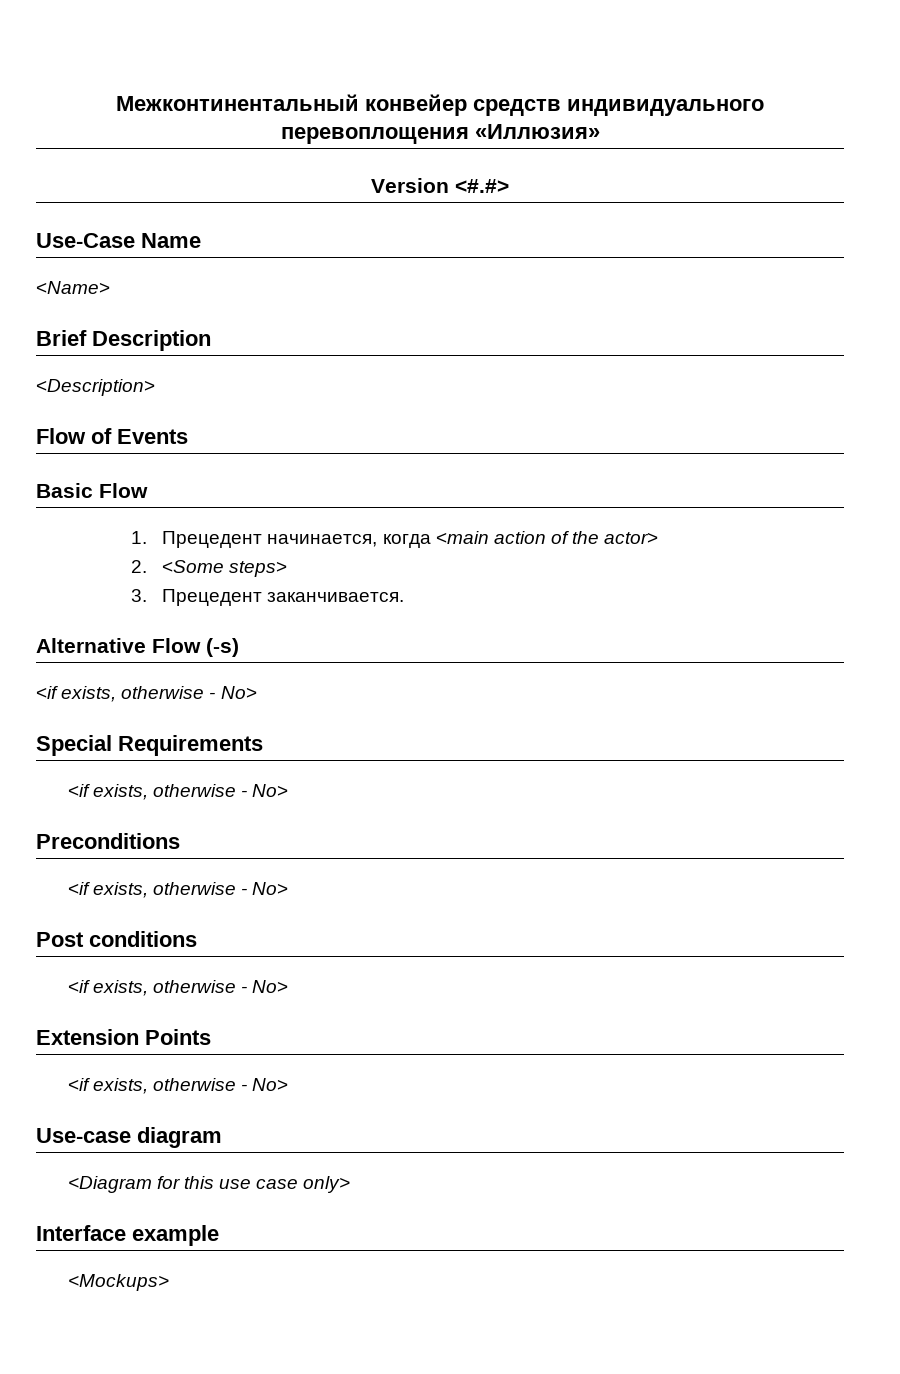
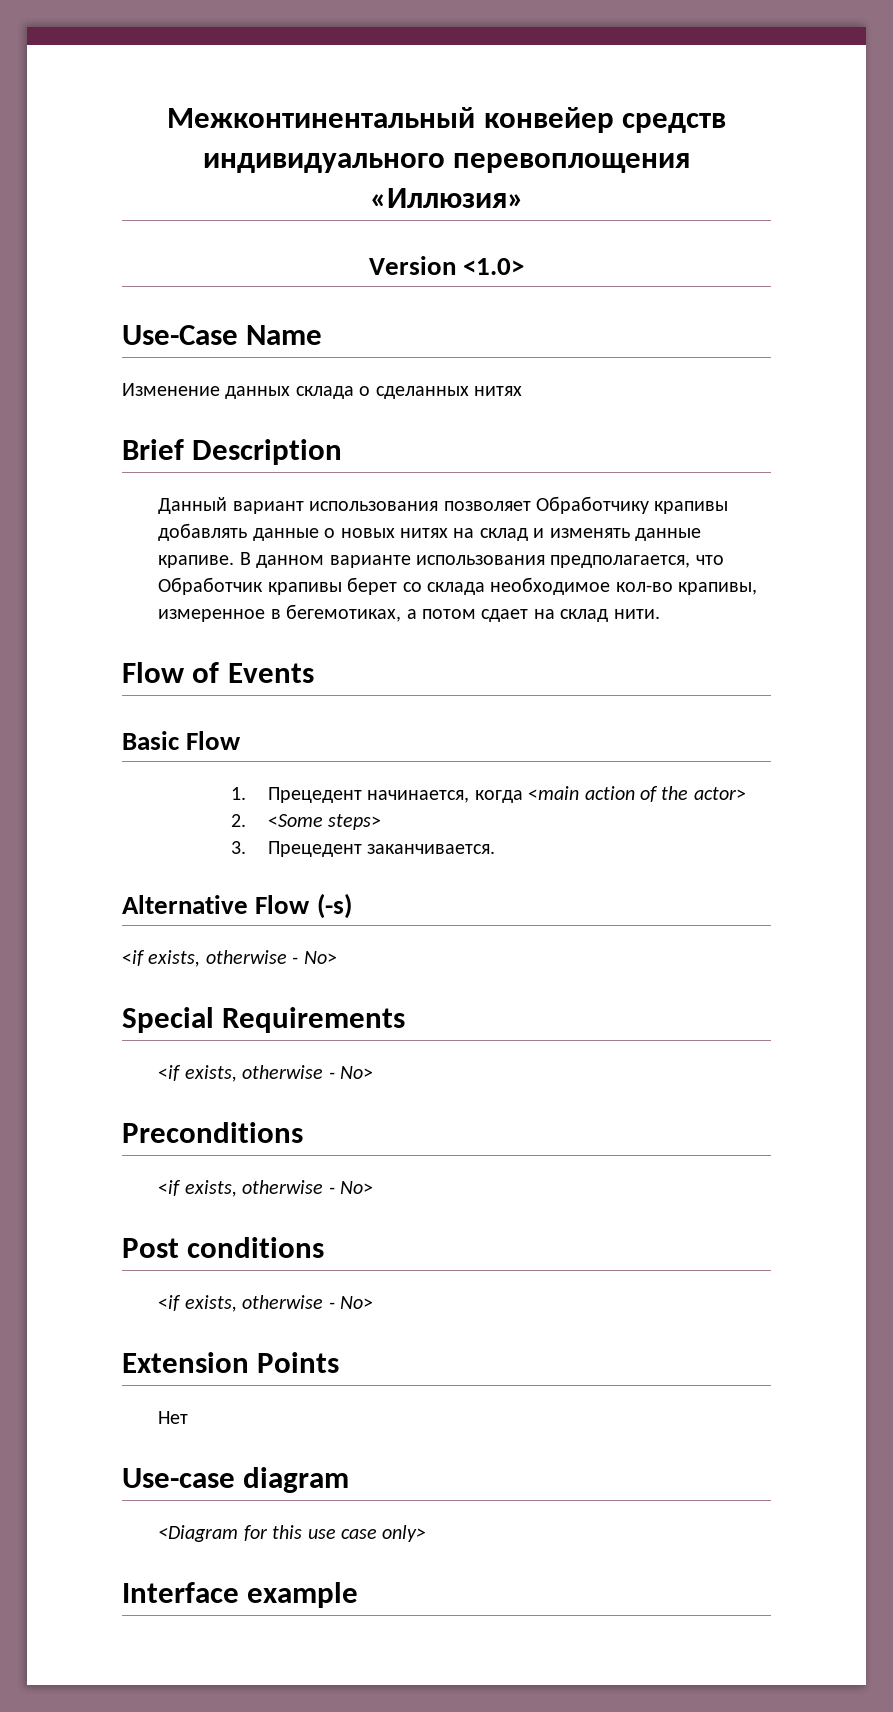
- Version <#.#>
+ Version <1.0>
- <Name>
+ Изменение данных склада о сделанных нитях
  Brief Description
- <Description>
+ Данный вариант использования позволяет Обработчику крапивы добавлять данные о новых нитях на склад и изменять данные крапиве. В данном варианте использования предполагается, что Обработчик крапивы берет со склада необходимое кол-во крапивы, измеренное в бегемотиках, а потом сдает на склад нити.
  Extension Points
- <if exists, otherwise - No>
+ Нет
- <Mockups>

